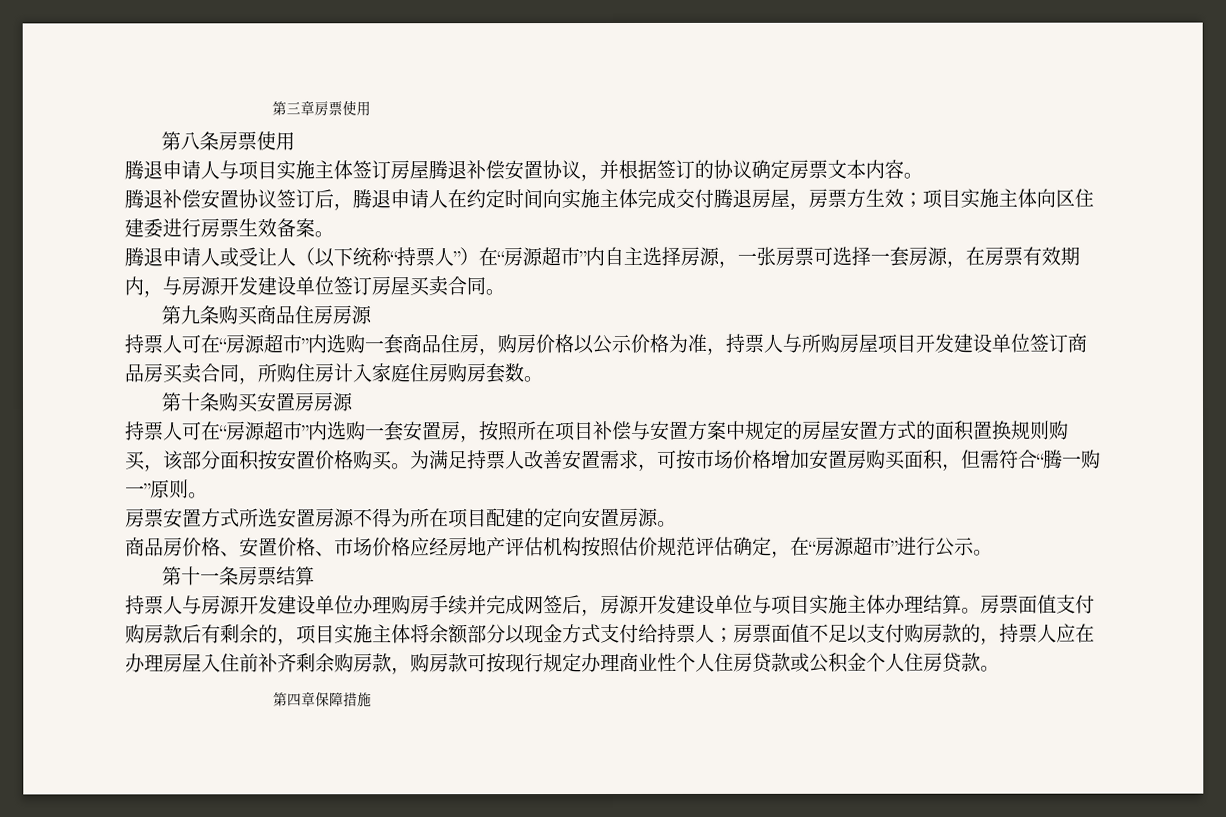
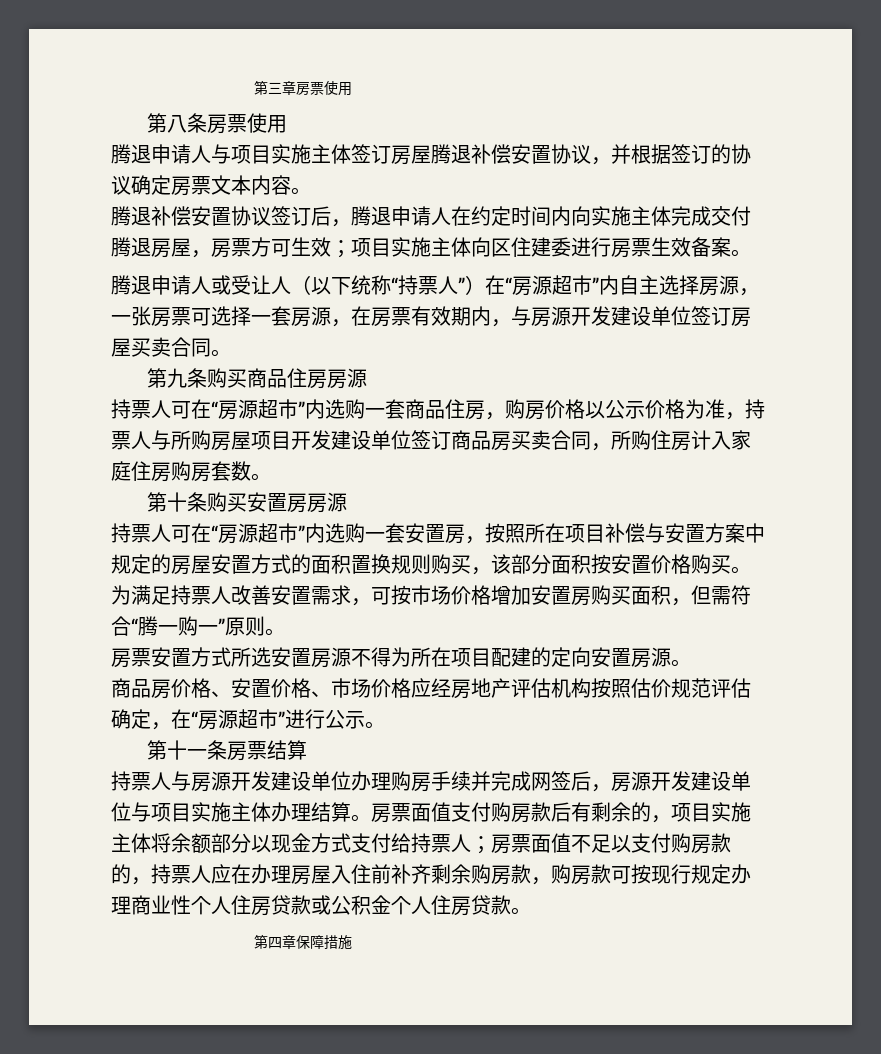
- 腾退补偿安置协议签订后，腾退申请人在约定时间向实施主体完成交付腾退房屋，房票方生效；项目实施主体向区住建委进行房票生效备案。
+ 腾退补偿安置协议签订后，腾退申请人在约定时间内向实施主体完成交付腾退房屋，房票方可生效；项目实施主体向区住建委进行房票生效备案。

